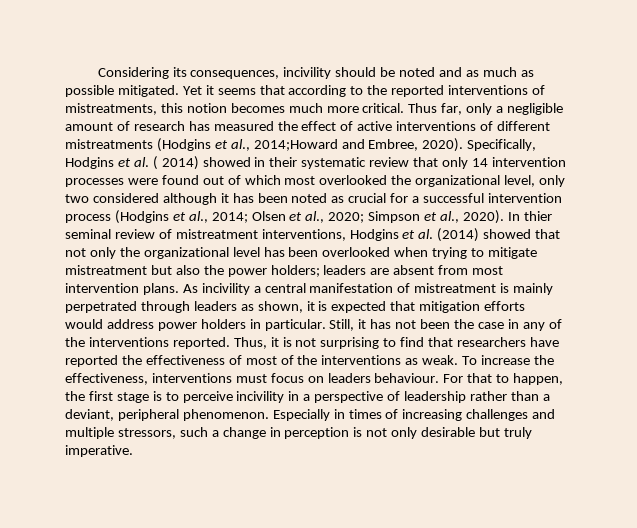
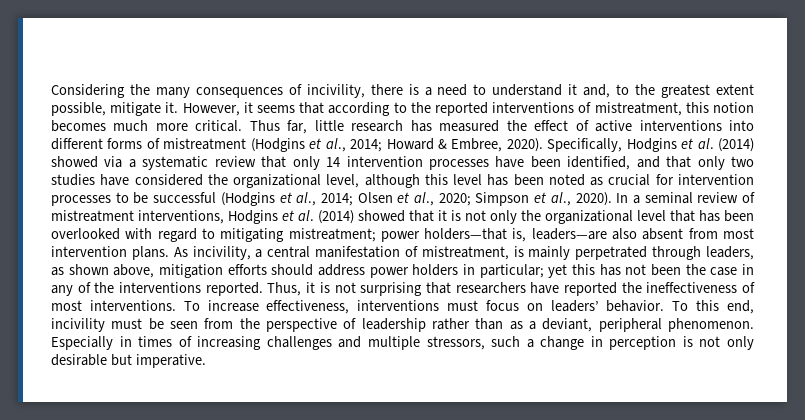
- Considering its consequences, incivility should be noted and as much as possible mitigated. Yet it seems that according to the reported interventions of mistreatments, this notion becomes much more critical.
+ Considering the many consequences of incivility, there is a need to understand it and, to the greatest extent possible, mitigate it. However, it seems that according to the reported interventions of mistreatment, this notion becomes much more critical.
- Thus far, only a negligible amount of research has measured the effect of active interventions of different mistreatments (Hodgins et al., 2014;Howard and Embree, 2020).
+ Thus far, little research has measured the effect of active interventions into different forms of mistreatment (Hodgins et al., 2014; Howard & Embree, 2020).
- Specifically, Hodgins et al. ( 2014) showed in their systematic review that only 14 intervention processes were found out of which most overlooked the organizational level, only two considered although it has been noted as crucial for a successful intervention process (Hodgins et al., 2014; Olsen et al., 2020; Simpson et al., 2020).
+ Specifically, Hodgins et al. (2014) showed via a systematic review that only 14 intervention processes have been identified, and that only two studies have considered the organizational level, although this level has been noted as crucial for intervention processes to be successful (Hodgins et al., 2014; Olsen et al., 2020; Simpson et al., 2020).
- In thier seminal review of mistreatment interventions, Hodgins et al. (2014) showed that not only the organizational level has been overlooked when trying to mitigate mistreatment but also the power holders; leaders are absent from most intervention plans.
+ In a seminal review of mistreatment interventions, Hodgins et al. (2014) showed that it is not only the organizational level that has been overlooked with regard to mitigating mistreatment; power holders—that is, leaders—are also absent from most intervention plans.
- As incivility a central manifestation of mistreatment is mainly perpetrated through leaders as shown, it is expected that mitigation efforts would address power holders in particular. Still, it has not been the case in any of the interventions reported.
+ As incivility, a central manifestation of mistreatment, is mainly perpetrated through leaders, as shown above, mitigation efforts should address power holders in particular; yet this has not been the case in any of the interventions reported.
- Thus, it is not surprising to find that researchers have reported the effectiveness of most of the interventions as weak.
+ Thus, it is not surprising that researchers have reported the ineffectiveness of most interventions.
- To increase the effectiveness, interventions must focus on leaders behaviour. For that to happen, the first stage is to perceive incivility in a perspective of leadership rather than a deviant, peripheral phenomenon.
+ To increase effectiveness, interventions must focus on leaders’ behavior. To this end, incivility must be seen from the perspective of leadership rather than as a deviant, peripheral phenomenon.
- Especially in times of increasing challenges and multiple stressors, such a change in perception is not only desirable but truly imperative.
+ Especially in times of increasing challenges and multiple stressors, such a change in perception is not only desirable but imperative.

